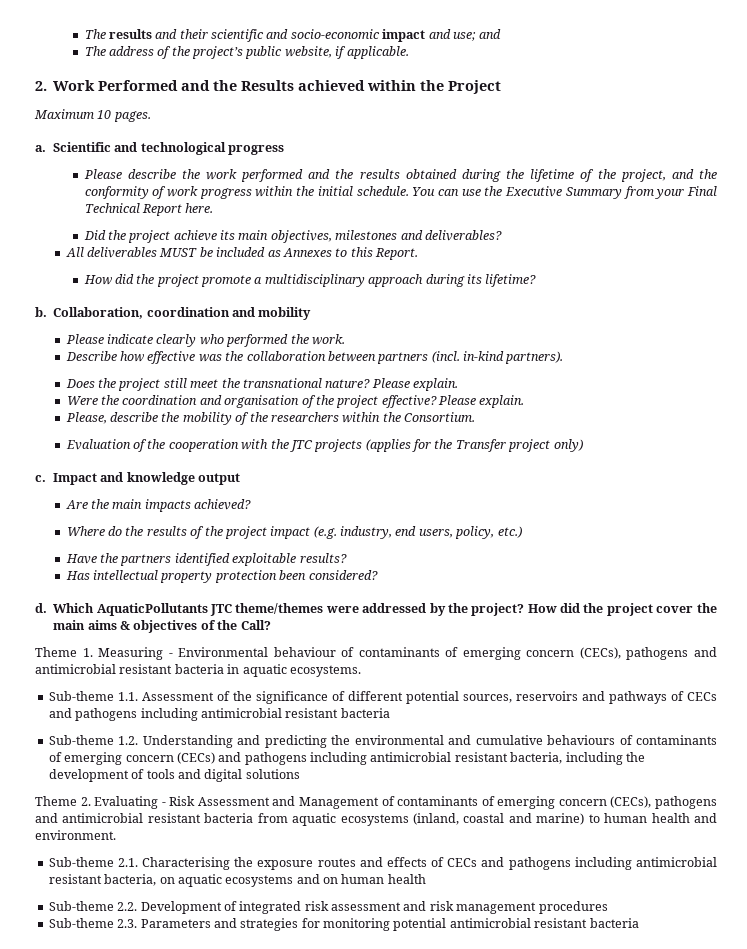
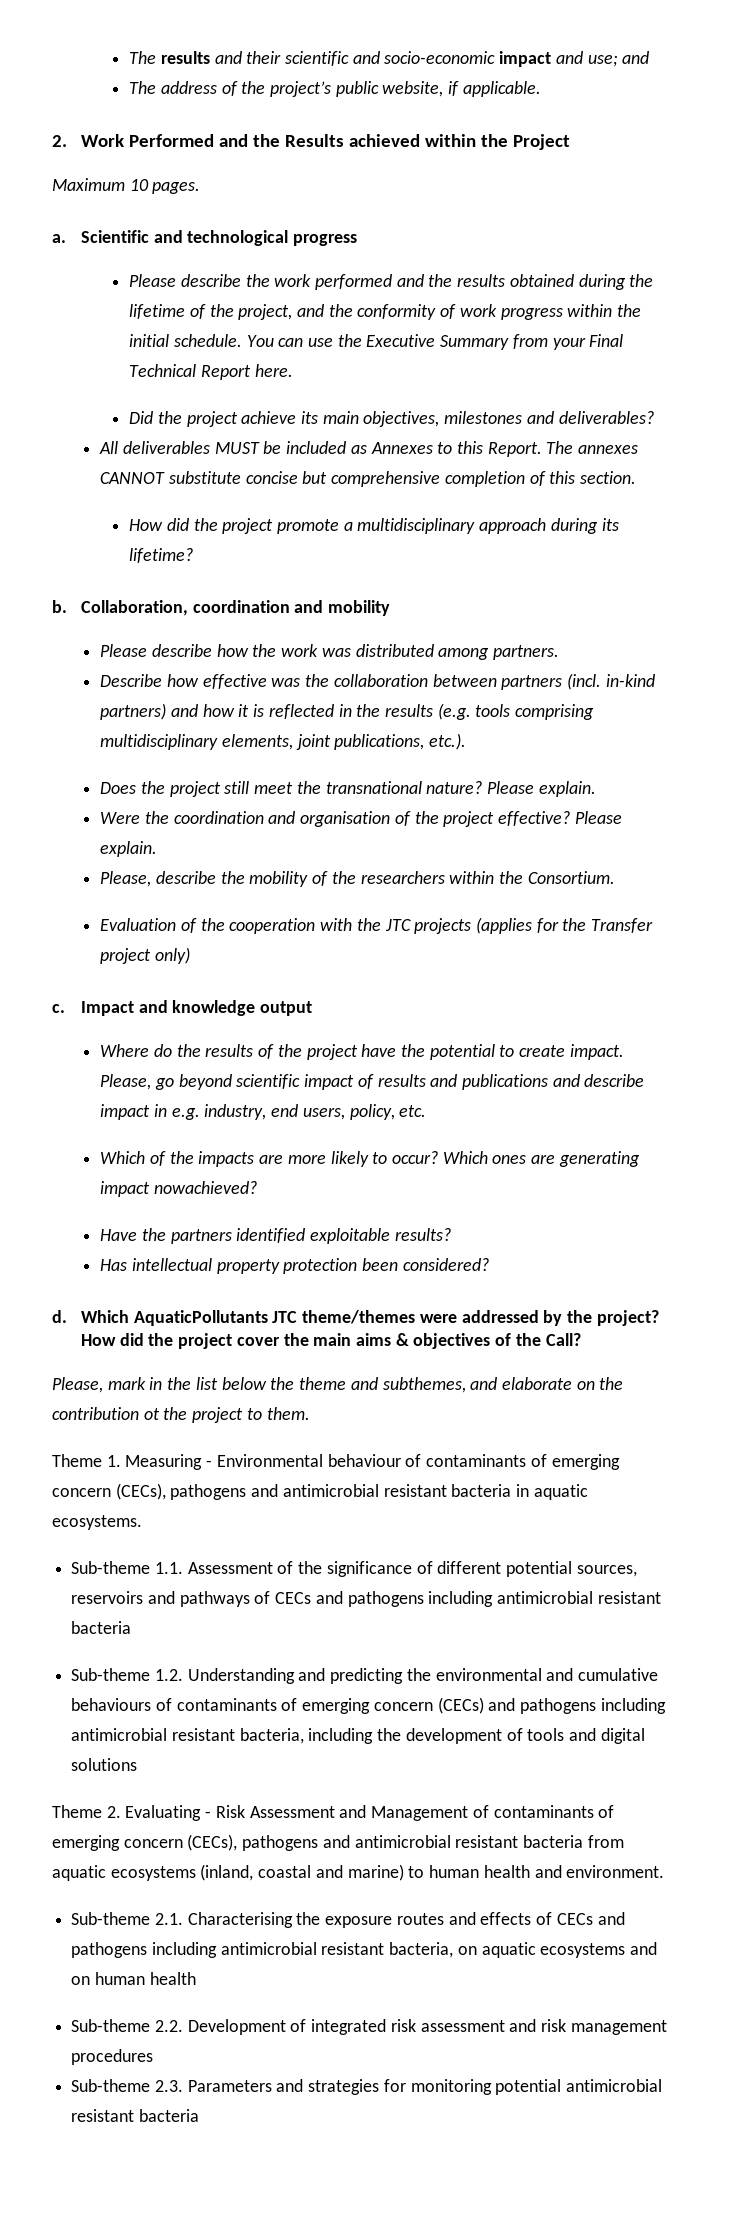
+ The annexes CANNOT substitute concise but comprehensive completion of this section.
- Please indicate clearly who performed the work.
+ Please describe how the work was distributed among partners.
- Describe how effective was the collaboration between partners (incl. in-kind partners).
+ Describe how effective was the collaboration between partners (incl. in-kind partners) and how it is reflected in the results (e.g. tools comprising multidisciplinary elements, joint publications, etc.).
- Are the main impacts achieved?
- Where do the results of the project impact (e.g. industry, end users, policy, etc.)
+ Where do the results of the project have the potential to create impact. Please, go beyond scientific impact of results and publications and describe impact in e.g. industry, end users, policy, etc.
+ Which of the impacts are more likely to occur? Which ones are generating impact nowachieved?
+ Please, mark in the list below the theme and subthemes, and elaborate on the contribution ot the project to them.

